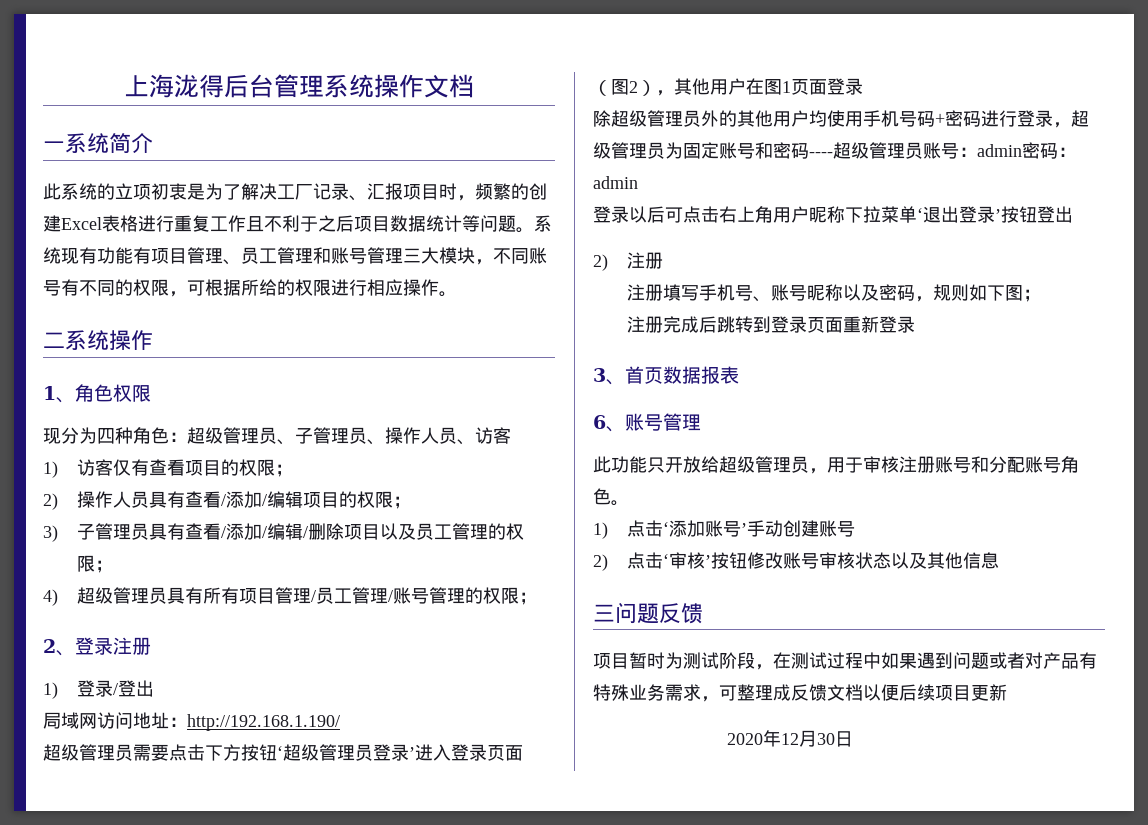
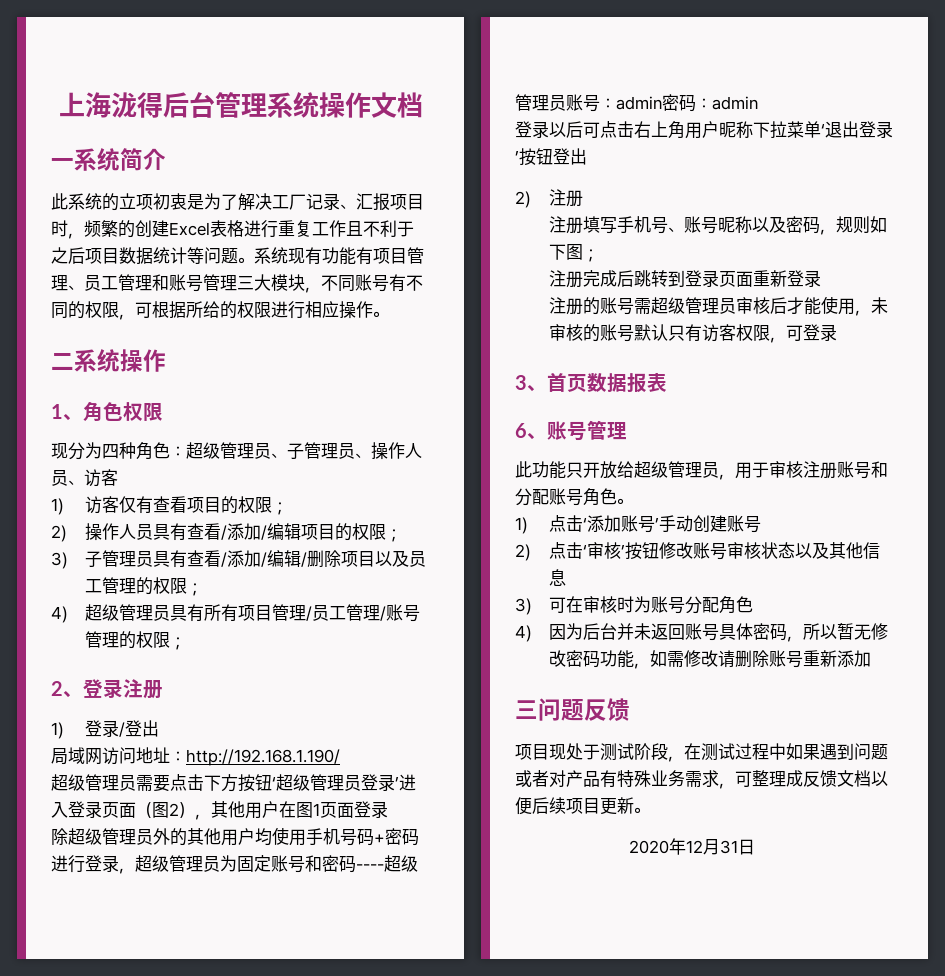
+ 注册的账号需超级管理员审核后才能使用，未审核的账号默认只有访客权限，可登录
+ 3)可在审核时为账号分配角色
+ 4)因为后台并未返回账号具体密码，所以暂无修改密码功能，如需修改请删除账号重新添加
- 项目暂时为测试阶段，在测试过程中如果遇到问题或者对产品有特殊业务需求，可整理成反馈文档以便后续项目更新
+ 项目现处于测试阶段，在测试过程中如果遇到问题或者对产品有特殊业务需求，可整理成反馈文档以便后续项目更新。
- 2020年12月30日
+ 2020年12月31日

